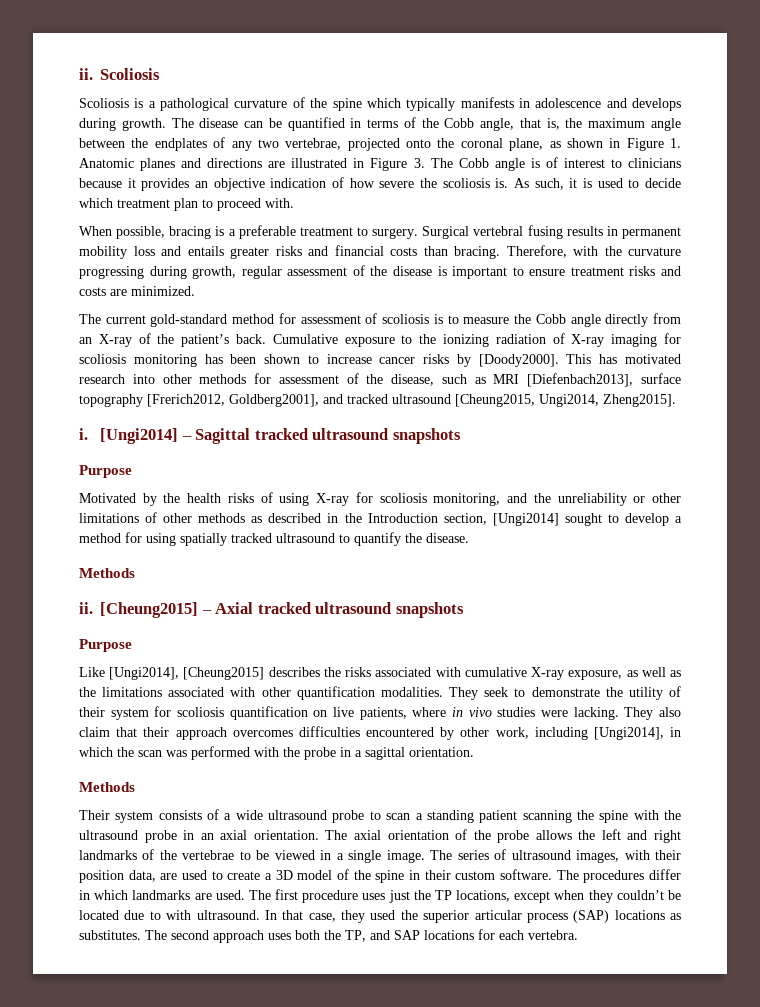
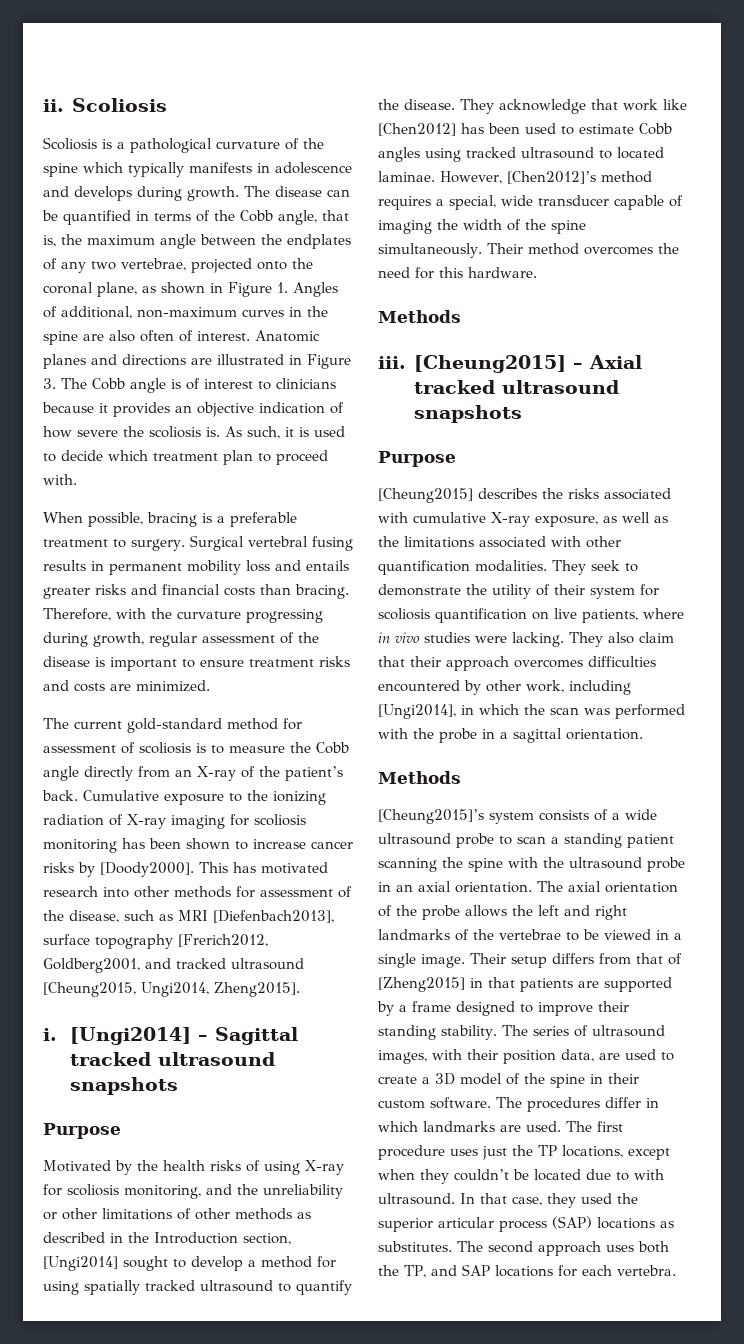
- The disease can be quantified in terms of the Cobb angle, that is, the maximum angle between the endplates of any two vertebrae, projected onto the coronal plane, as shown in Figure 1. Anatomic planes and directions are illustrated in Figure 3. The Cobb angle is of interest to clinicians because it provides an objective indication of how severe the scoliosis is.
+ The disease can be quantified in terms of the Cobb angle, that is, the maximum angle between the endplates of any two vertebrae, projected onto the coronal plane, as shown in Figure 1. Angles of additional, non-maximum curves in the spine are also often of interest. Anatomic planes and directions are illustrated in Figure 3. The Cobb angle is of interest to clinicians because it provides an objective indication of how severe the scoliosis is.
- This has motivated research into other methods for assessment of the disease, such as MRI [Diefenbach2013], surface topography [Frerich2012, Goldberg2001], and tracked ultrasound [Cheung2015, Ungi2014, Zheng2015].
+ This has motivated research into other methods for assessment of the disease, such as MRI [Diefenbach2013], surface topography [Frerich2012, Goldberg2001, and tracked ultrasound [Cheung2015, Ungi2014, Zheng2015].
- Motivated by the health risks of using X-ray for scoliosis monitoring, and the unreliability or other limitations of other methods as described in the Introduction section, [Ungi2014] sought to develop a method for using spatially tracked ultrasound to quantify the disease.
+ Motivated by the health risks of using X-ray for scoliosis monitoring, and the unreliability or other limitations of other methods as described in the Introduction section, [Ungi2014] sought to develop a method for using spatially tracked ultrasound to quantify the disease. They acknowledge that work like [Chen2012] has been used to estimate Cobb angles using tracked ultrasound to located laminae. However, [Chen2012]’s method requires a special, wide transducer capable of imaging the width of the spine simultaneously. Their method overcomes the need for this hardware.
  Methods
- ii.
+ iii.
- Like [Ungi2014], [Cheung2015] describes the risks associated with cumulative X-ray exposure, as well as the limitations associated with other quantification modalities.
+ [Cheung2015] describes the risks associated with cumulative X-ray exposure, as well as the limitations associated with other quantification modalities.
- Their system consists of a wide ultrasound probe to scan a standing patient scanning the spine with the ultrasound probe in an axial orientation.
+ [Cheung2015]’s system consists of a wide ultrasound probe to scan a standing patient scanning the spine with the ultrasound probe in an axial orientation.
+ Their setup differs from that of [Zheng2015] in that patients are supported by a frame designed to improve their standing stability.

